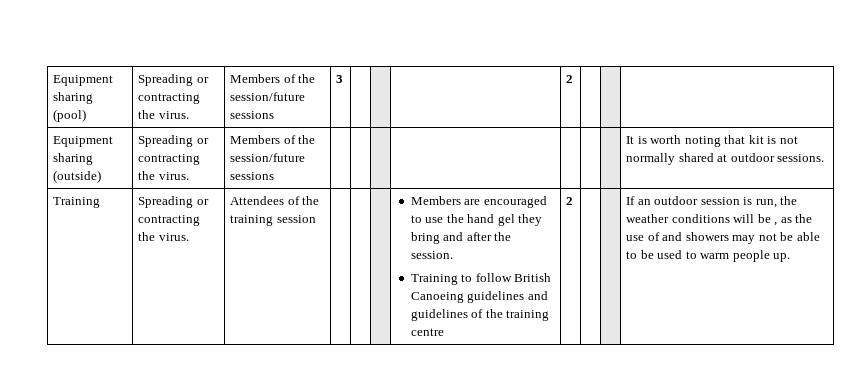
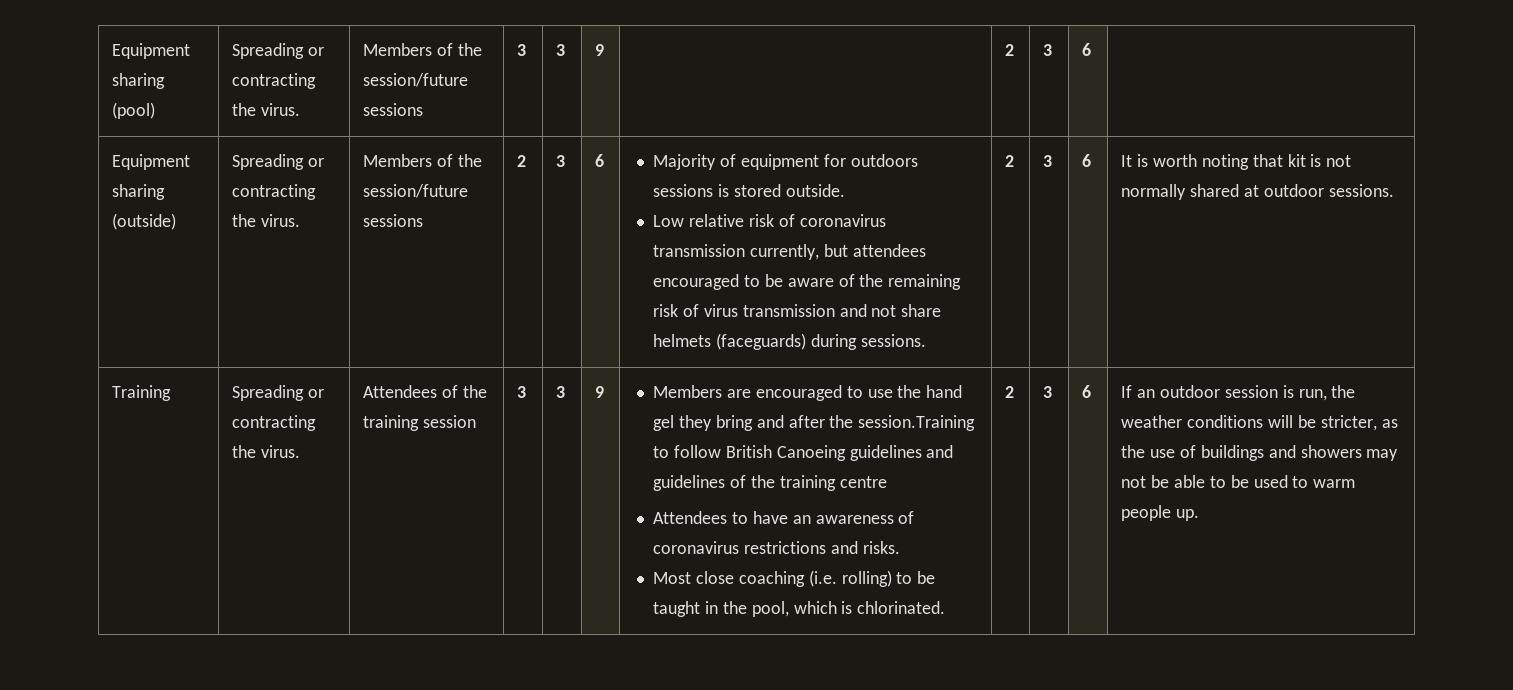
- Equipment sharing (pool) | Spreading or contracting the virus. | Members of the session/future sessions | 3 | | | | 2 | | |
+ Equipment sharing (pool) | Spreading or contracting the virus. | Members of the session/future sessions | 3 | 3 | 9 | | 2 | 3 | 6 |
+ 2 | 3 | 6 | Majority of equipment for outdoors sessions is stored outside.
+ Low relative risk of coronavirus transmission currently, but attendees encouraged to be aware of the remaining risk of virus transmission and not share helmets (faceguards) during sessions. | 2 | 3 | 6
- Attendees of the training session
+ Attendees of the training session | 3 | 3 | 9
- Members are encouraged to use the hand gel they bring and after the session.
- Training to follow British Canoeing guidelines and guidelines of the training centre | 2
+ Members are encouraged to use the hand gel they bring and after the session.Training to follow British Canoeing guidelines and guidelines of the training centre
+ Attendees to have an awareness of coronavirus restrictions and risks.
+ Most close coaching (i.e. rolling) to be taught in the pool, which is chlorinated. | 2 | 3 | 6
- If an outdoor session is run, the weather conditions will be , as the use of and showers may not be able to be used to warm people up.
+ If an outdoor session is run, the weather conditions will be stricter, as the use of buildings and showers may not be able to be used to warm people up.

